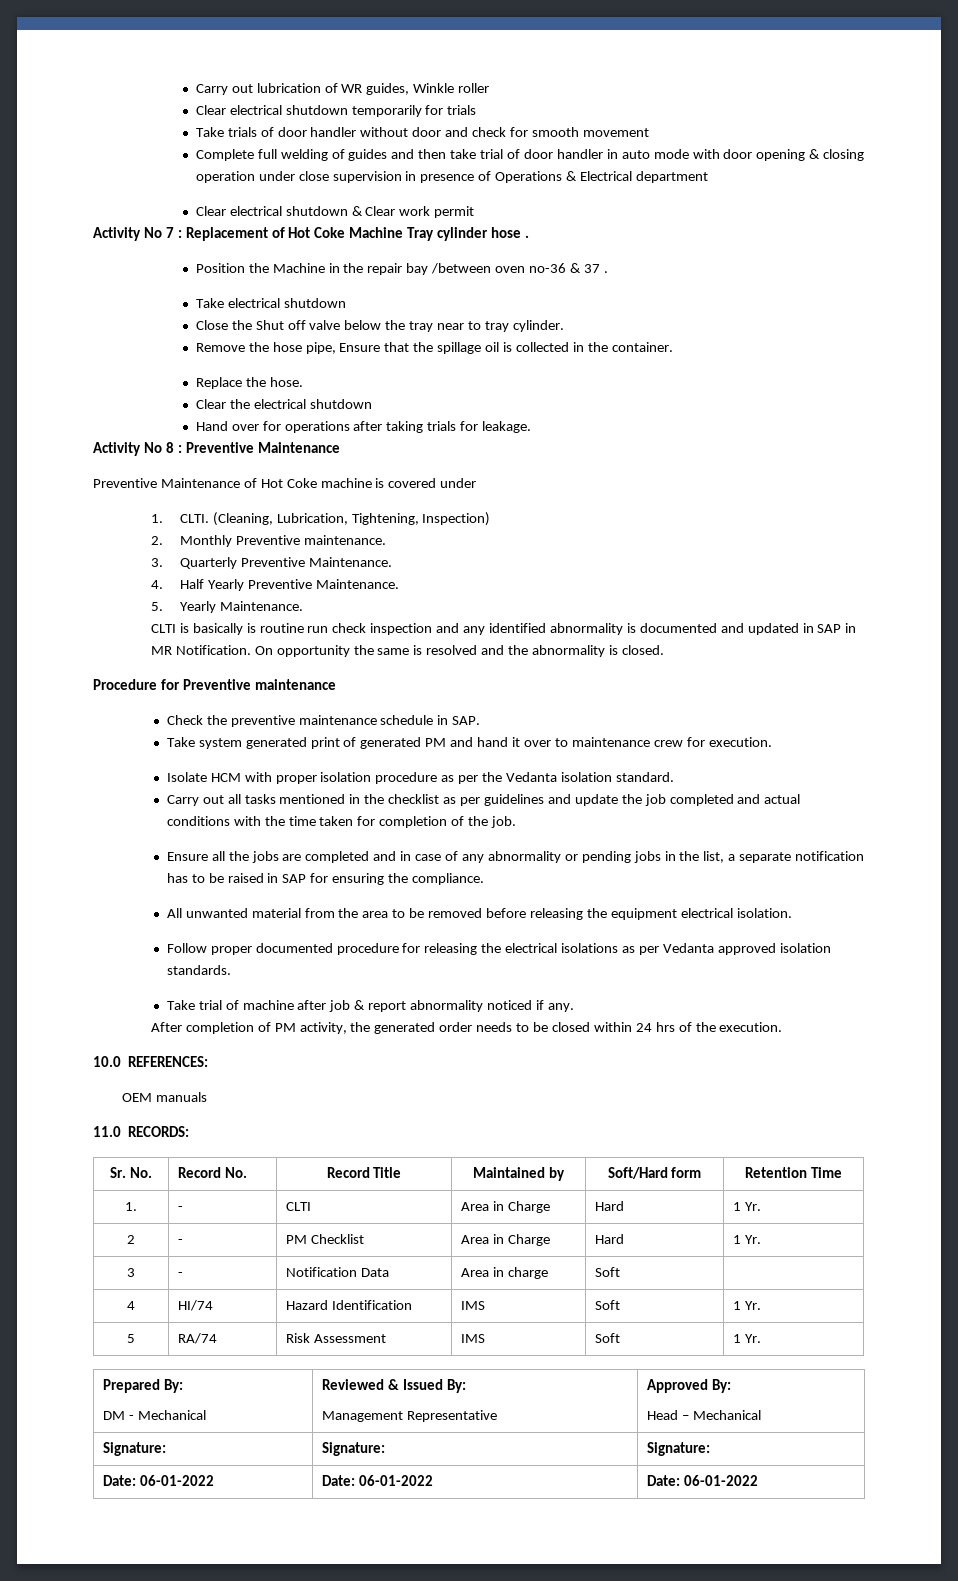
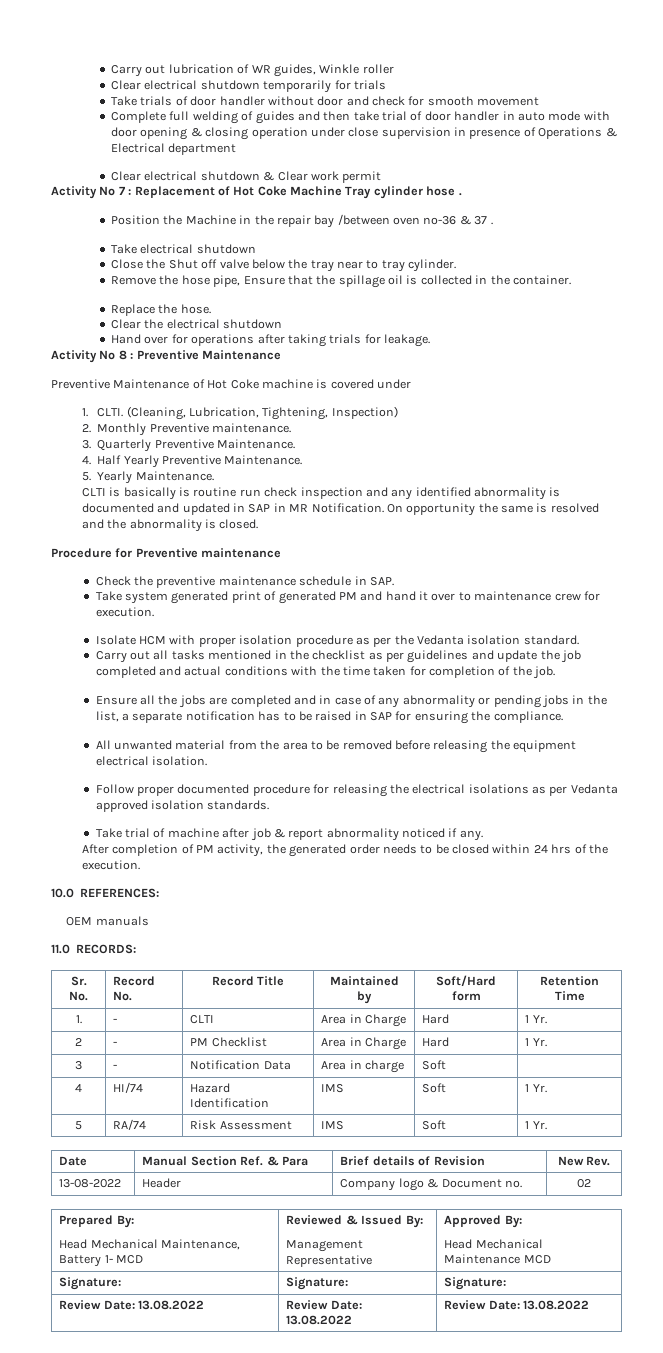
+ Date | Manual Section Ref. & Para | Brief details of Revision | New Rev.
+ 13-08-2022 | Header | Company logo & Document no. | 02
  Prepared By:
- DM - Mechanical | Reviewed & Issued By:
+ Head Mechanical Maintenance, Battery 1- MCD | Reviewed & Issued By:
  Management Representative | Approved By:
- Head – Mechanical
+ Head Mechanical Maintenance MCD
- Date: 06-01-2022 | Date: 06-01-2022 | Date: 06-01-2022
+ Review Date: 13.08.2022 | Review Date: 13.08.2022 | Review Date: 13.08.2022

